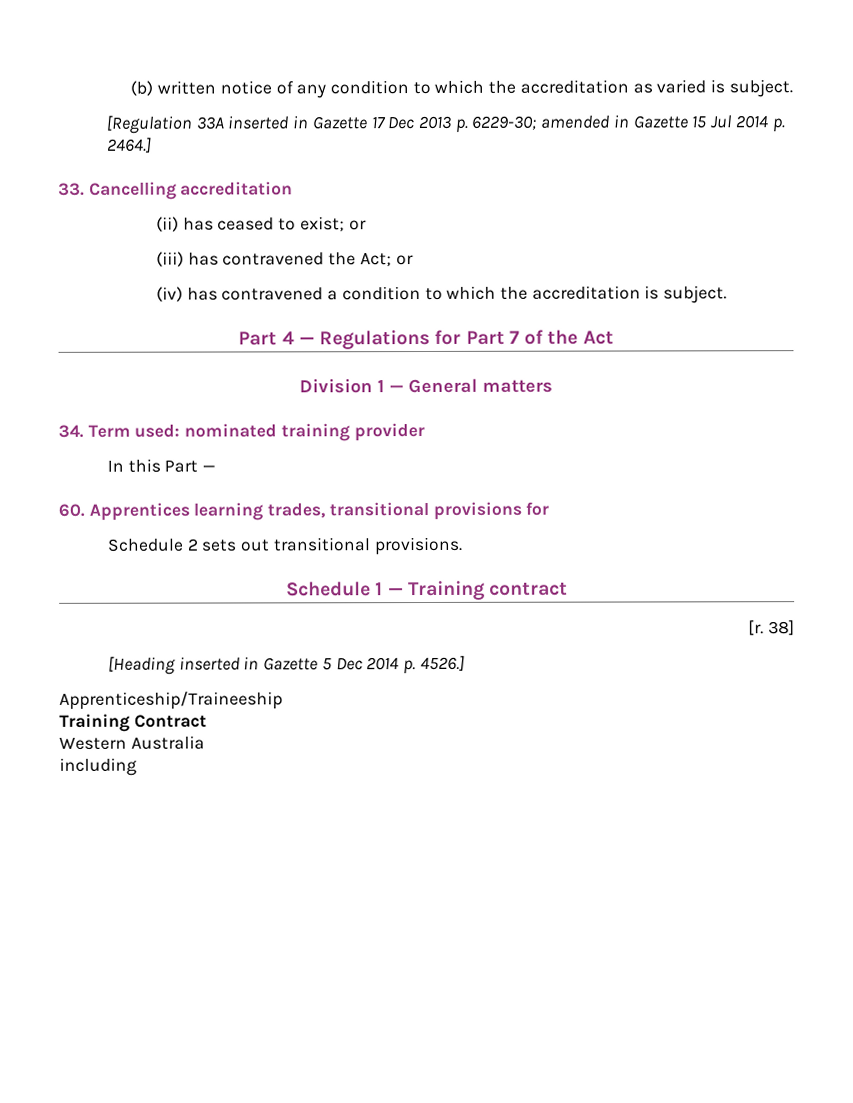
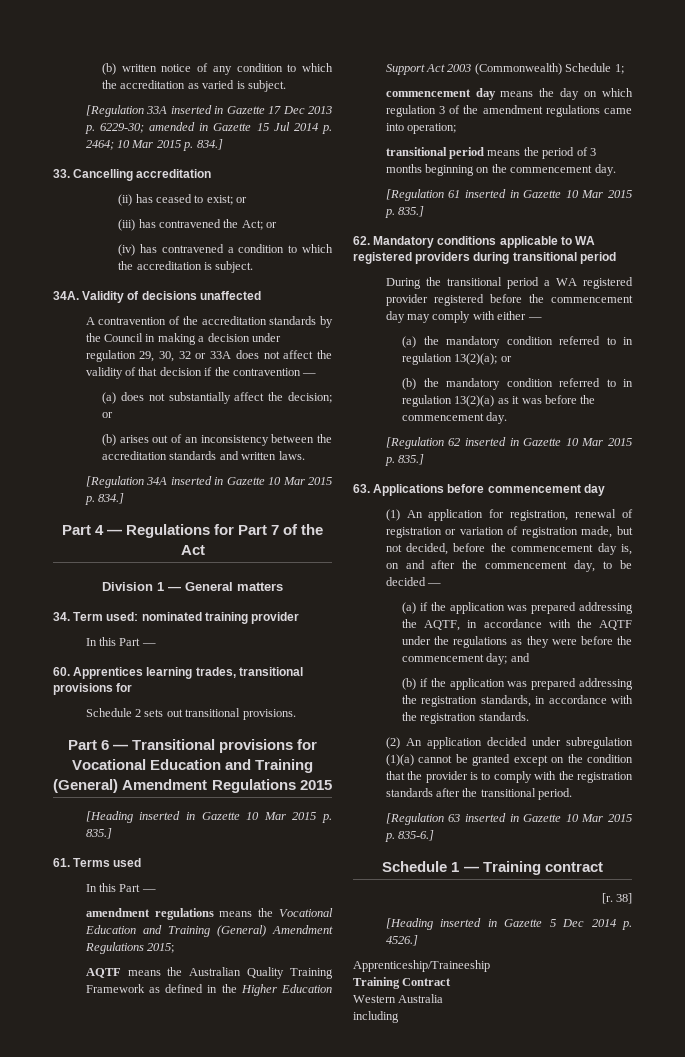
- [Regulation 33A inserted in Gazette 17 Dec 2013 p. 6229-30; amended in Gazette 15 Jul 2014 p. 2464.]
+ [Regulation 33A inserted in Gazette 17 Dec 2013 p. 6229-30; amended in Gazette 15 Jul 2014 p. 2464; 10 Mar 2015 p. 834.]
+ 34A. Validity of decisions unaffected
+ A contravention of the accreditation standards by the Council in making a decision under regulation 29, 30, 32 or 33A does not affect the validity of that decision if the contravention —
+ (a) does not substantially affect the decision; or
+ (b) arises out of an inconsistency between the accreditation standards and written laws.
+ [Regulation 34A inserted in Gazette 10 Mar 2015 p. 834.]
+ Part 6 — Transitional provisions for Vocational Education and Training (General) Amendment Regulations 2015
+ [Heading inserted in Gazette 10 Mar 2015 p. 835.]
+ 61. Terms used
+ In this Part —
+ amendment regulations means the Vocational Education and Training (General) Amendment Regulations 2015;
+ AQTF means the Australian Quality Training Framework as defined in the Higher Education Support Act 2003 (Commonwealth) Schedule 1;
+ commencement day means the day on which regulation 3 of the amendment regulations came into operation;
+ transitional period means the period of 3 months beginning on the commencement day.
+ [Regulation 61 inserted in Gazette 10 Mar 2015 p. 835.]
+ 62. Mandatory conditions applicable to WA registered providers during transitional period
+ During the transitional period a WA registered provider registered before the commencement day may comply with either —
+ (a) the mandatory condition referred to in regulation 13(2)(a); or
+ (b) the mandatory condition referred to in regulation 13(2)(a) as it was before the commencement day.
+ [Regulation 62 inserted in Gazette 10 Mar 2015 p. 835.]
+ 63. Applications before commencement day
+ (1) An application for registration, renewal of registration or variation of registration made, but not decided, before the commencement day is, on and after the commencement day, to be decided —
+ (a) if the application was prepared addressing the AQTF, in accordance with the AQTF under the regulations as they were before the commencement day; and
+ (b) if the application was prepared addressing the registration standards, in accordance with the registration standards.
+ (2) An application decided under subregulation (1)(a) cannot be granted except on the condition that the provider is to comply with the registration standards after the transitional period.
+ [Regulation 63 inserted in Gazette 10 Mar 2015 p. 835-6.]

